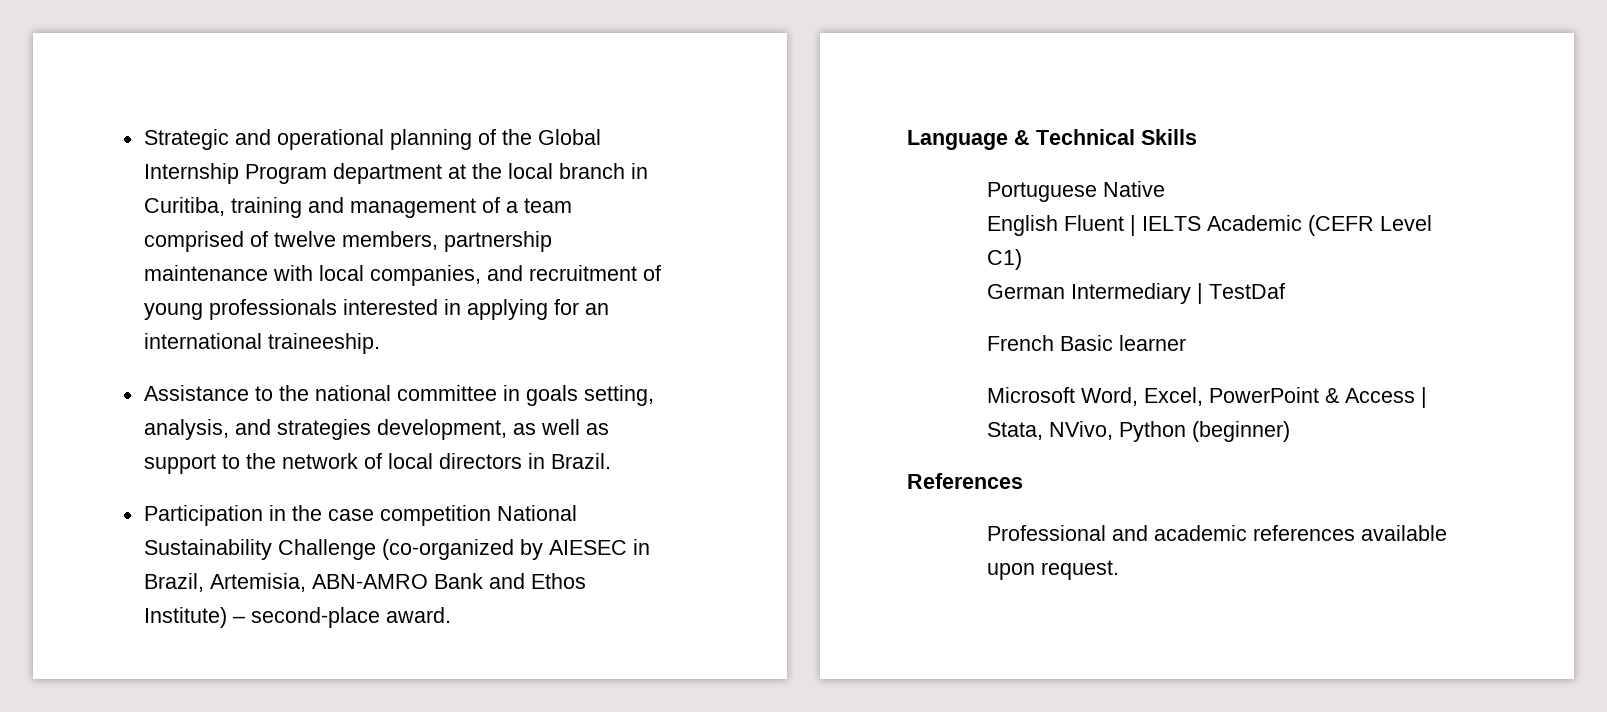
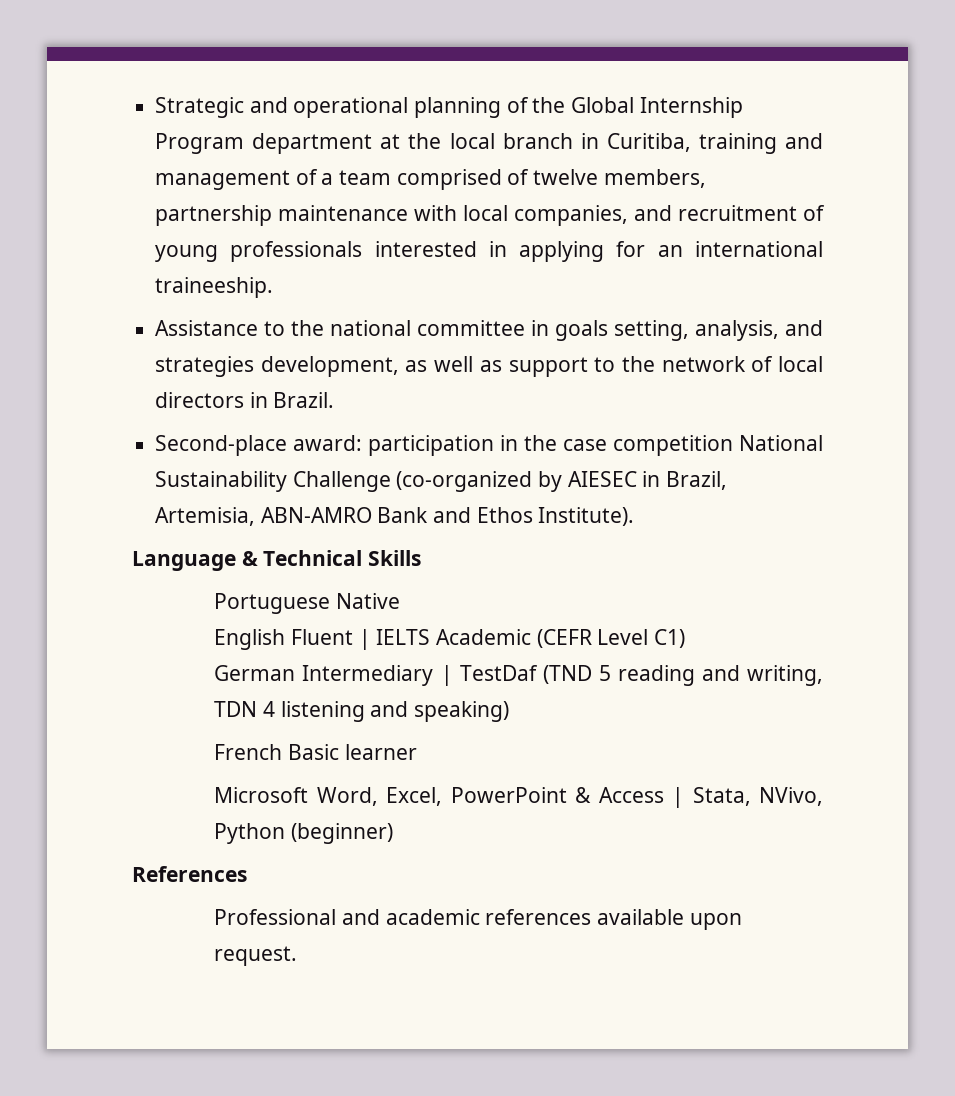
- Participation in the case competition National Sustainability Challenge (co-organized by AIESEC in Brazil, Artemisia, ABN-AMRO Bank and Ethos Institute) – second-place award.
+ Second-place award: participation in the case competition National Sustainability Challenge (co-organized by AIESEC in Brazil, Artemisia, ABN-AMRO Bank and Ethos Institute).
- German Intermediary | TestDaf
+ German Intermediary | TestDaf (TND 5 reading and writing, TDN 4 listening and speaking)

